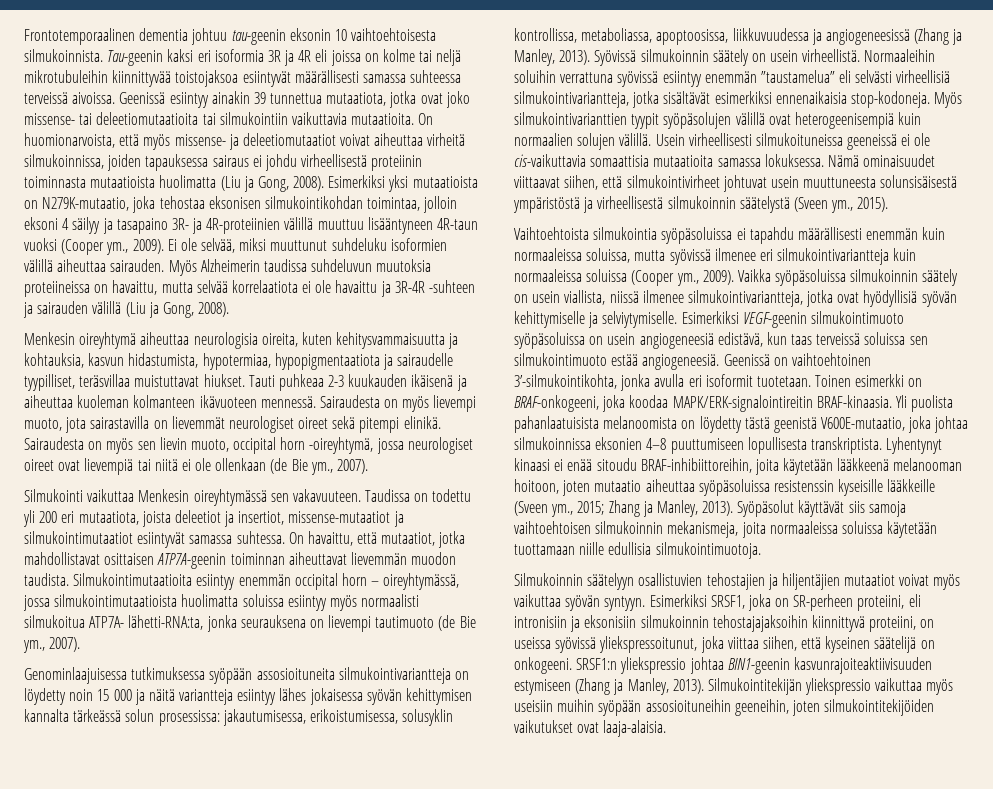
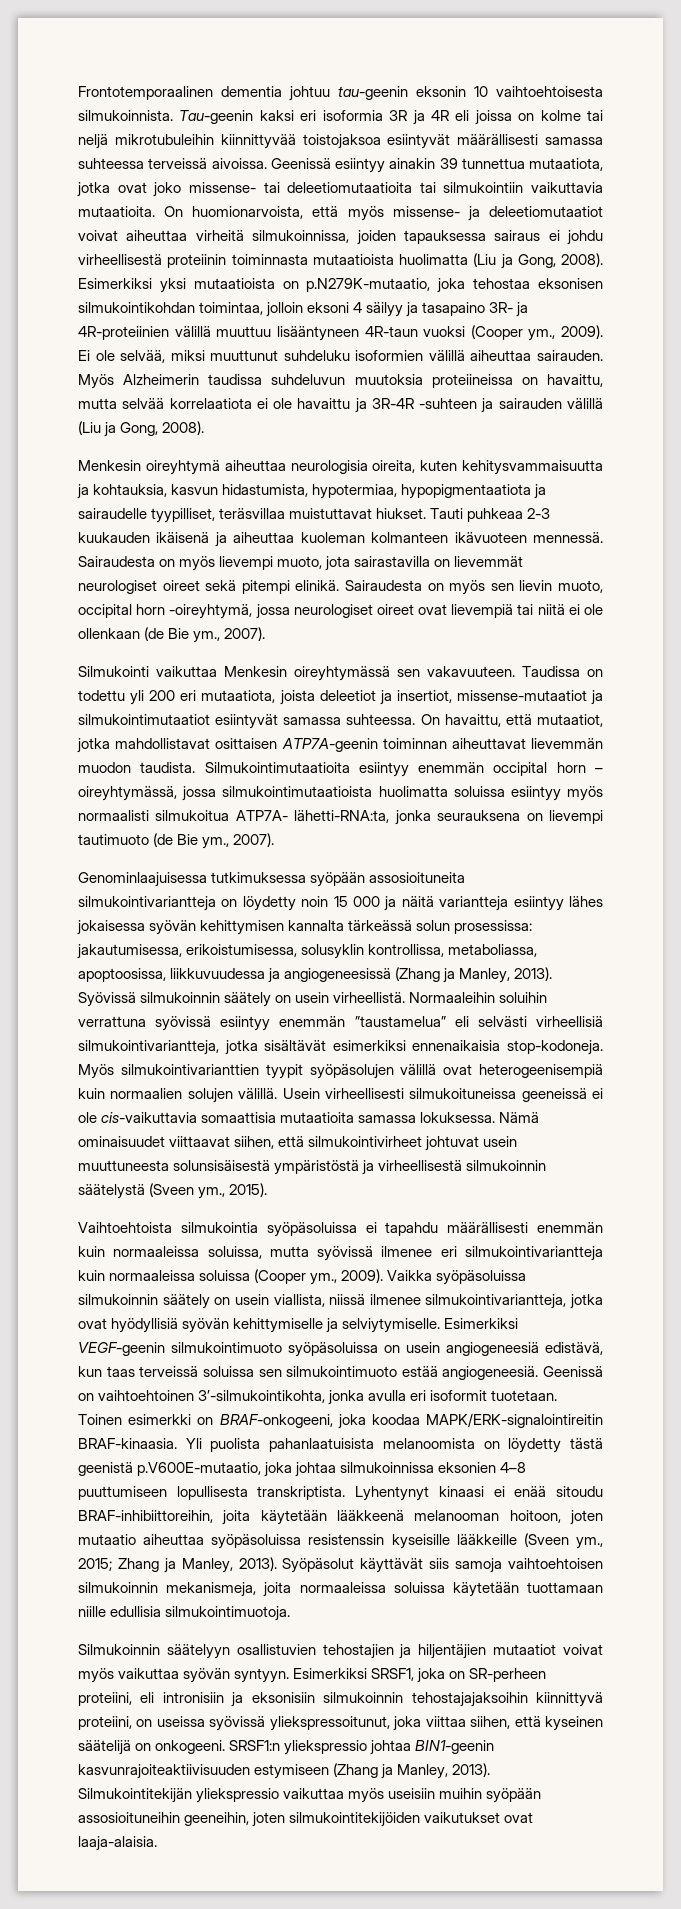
- Esimerkiksi yksi mutaatioista on N279K-mutaatio, joka tehostaa eksonisen silmukointikohdan toimintaa, jolloin eksoni 4 säilyy ja tasapaino 3R- ja 4R-proteiinien välillä muuttuu lisääntyneen 4R-taun vuoksi (Cooper ym., 2009).
+ Esimerkiksi yksi mutaatioista on p.N279K-mutaatio, joka tehostaa eksonisen silmukointikohdan toimintaa, jolloin eksoni 4 säilyy ja tasapaino 3R- ja 4R-proteiinien välillä muuttuu lisääntyneen 4R-taun vuoksi (Cooper ym., 2009).
- Taudissa on todettu yli 200 eri mutaatiota, joista deleetiot ja insertiot, missense-mutaatiot ja silmukointimutaatiot esiintyvät samassa suhtessa.
+ Taudissa on todettu yli 200 eri mutaatiota, joista deleetiot ja insertiot, missense-mutaatiot ja silmukointimutaatiot esiintyvät samassa suhteessa.
- Yli puolista pahanlaatuisista melanoomista on löydetty tästä geenistä V600E-mutaatio, joka johtaa silmukoinnissa eksonien 4–8 puuttumiseen lopullisesta transkriptista.
+ Yli puolista pahanlaatuisista melanoomista on löydetty tästä geenistä p.V600E-mutaatio, joka johtaa silmukoinnissa eksonien 4–8 puuttumiseen lopullisesta transkriptista.

